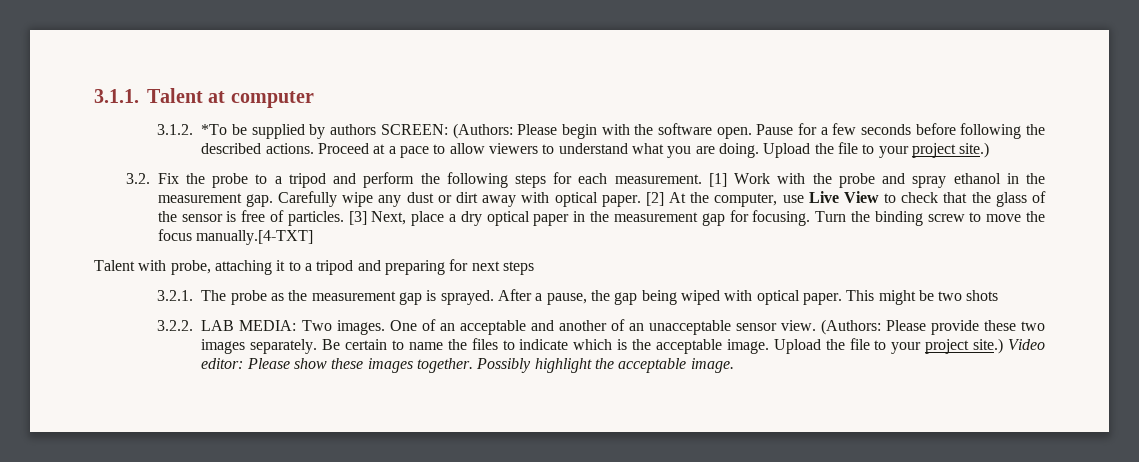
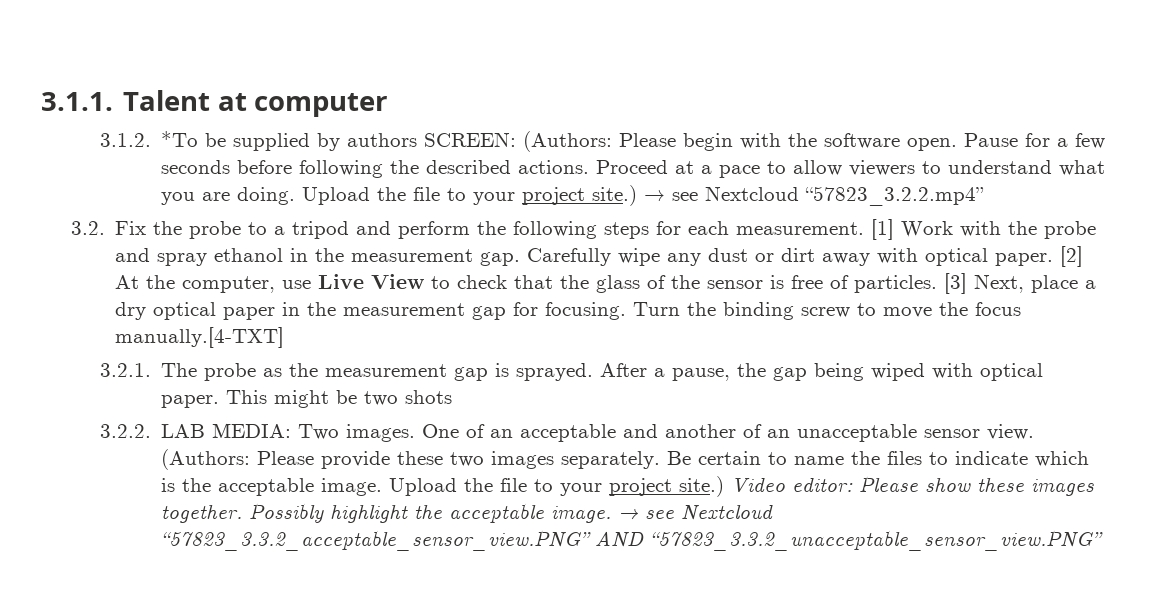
+ → see Nextcloud “57823_3.2.2.mp4”
- Talent with probe, attaching it to a tripod and preparing for next steps
+ → see Nextcloud “57823_3.3.2_acceptable_sensor_view.PNG” AND “57823_3.3.2_unacceptable_sensor_view.PNG”

